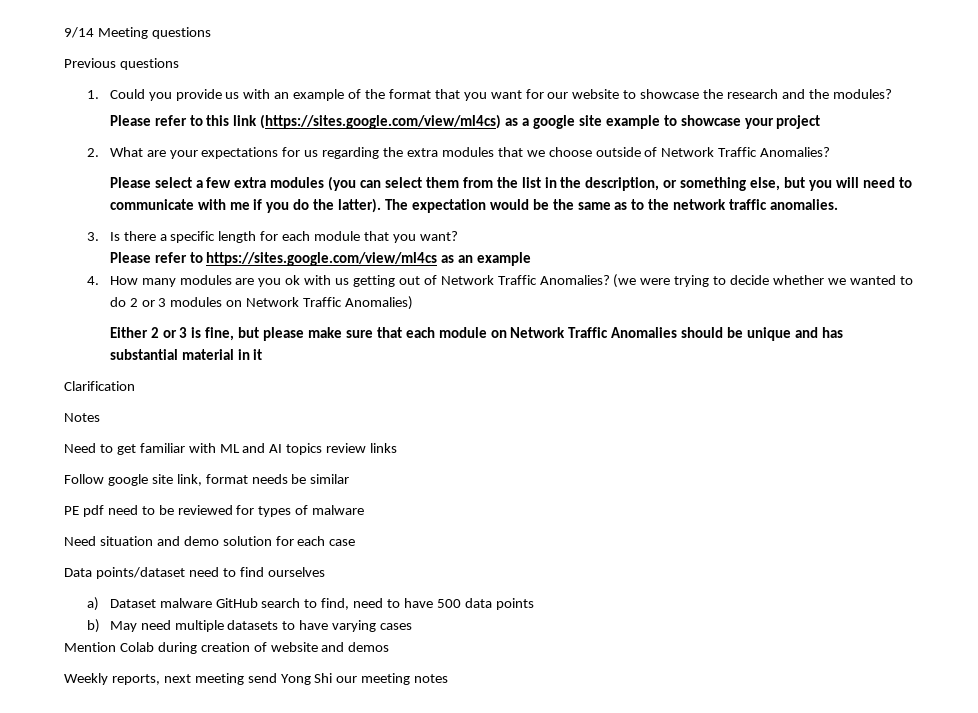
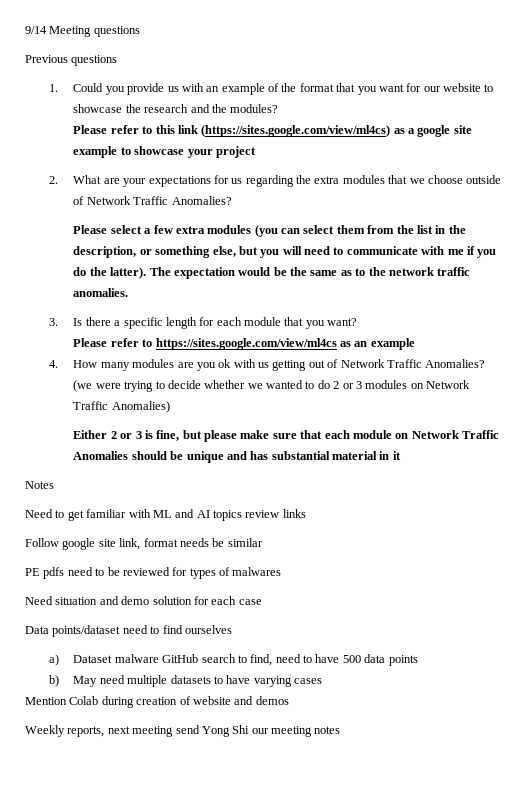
- Clarification
- PE pdf need to be reviewed for types of malware
+ PE pdfs need to be reviewed for types of malwares

